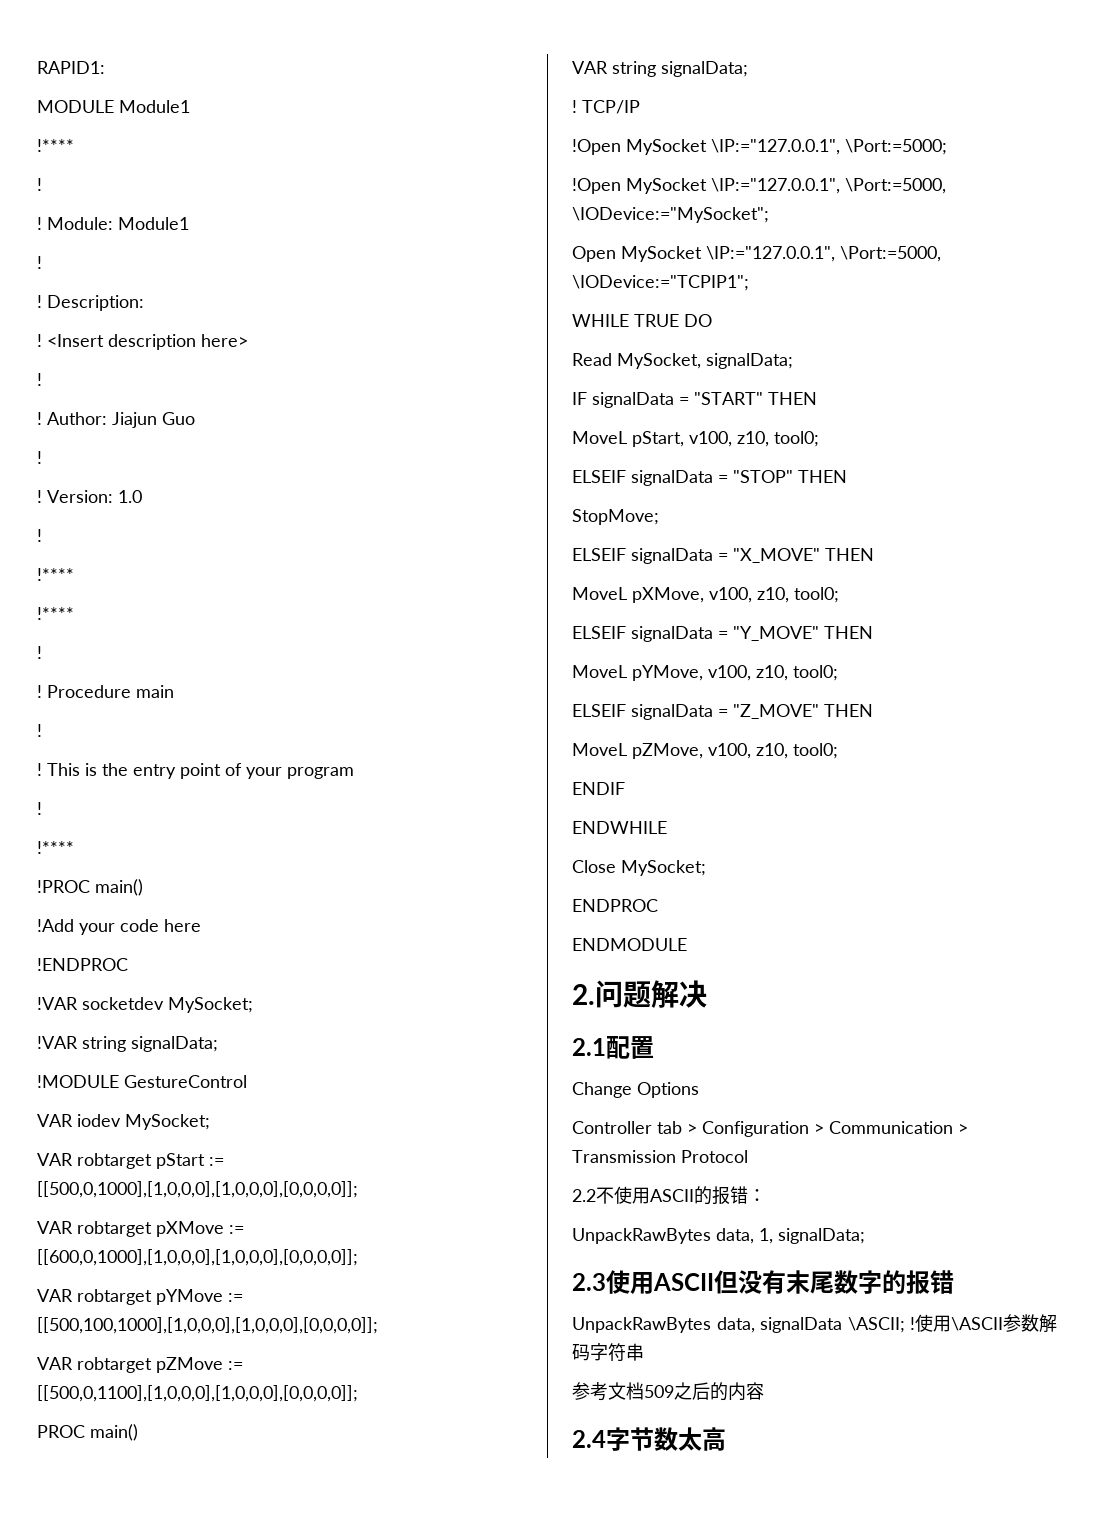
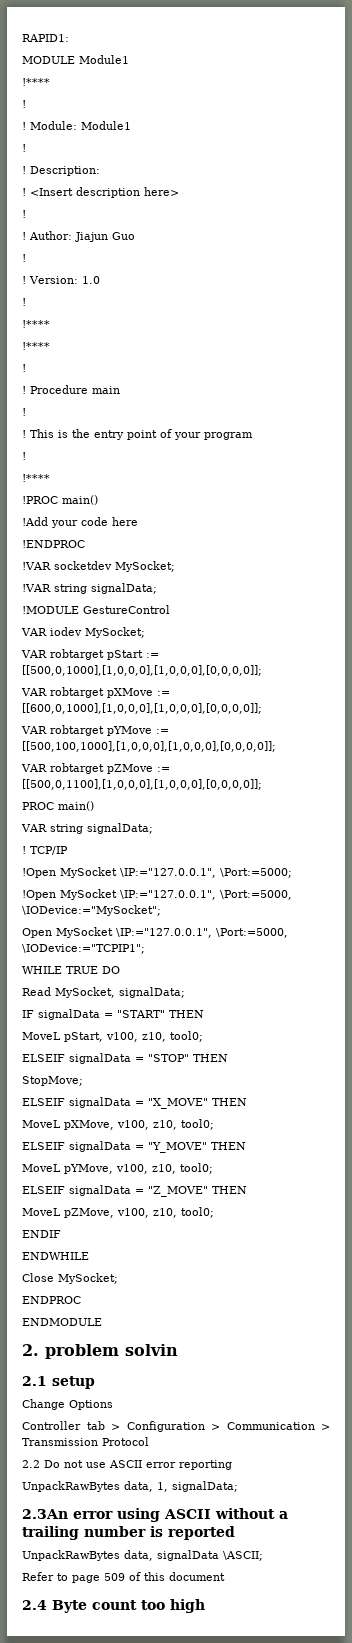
- 2.问题解决
+ 2. problem solvin
- 2.1配置
+ 2.1 setup
- 2.2不使用ASCII的报错：
+ 2.2 Do not use ASCII error reporting
  UnpackRawBytes data, 1, signalData;
- 2.3使用ASCII但没有末尾数字的报错
- UnpackRawBytes data, signalData \ASCII; !使用\ASCII参数解码字符串
- 参考文档509之后的内容
- 2.4字节数太高
+ 2.3An error using ASCII without a trailing number is reported
+ UnpackRawBytes data, signalData \ASCII;
+ Refer to page 509 of this document
+ 2.4 Byte count too high

